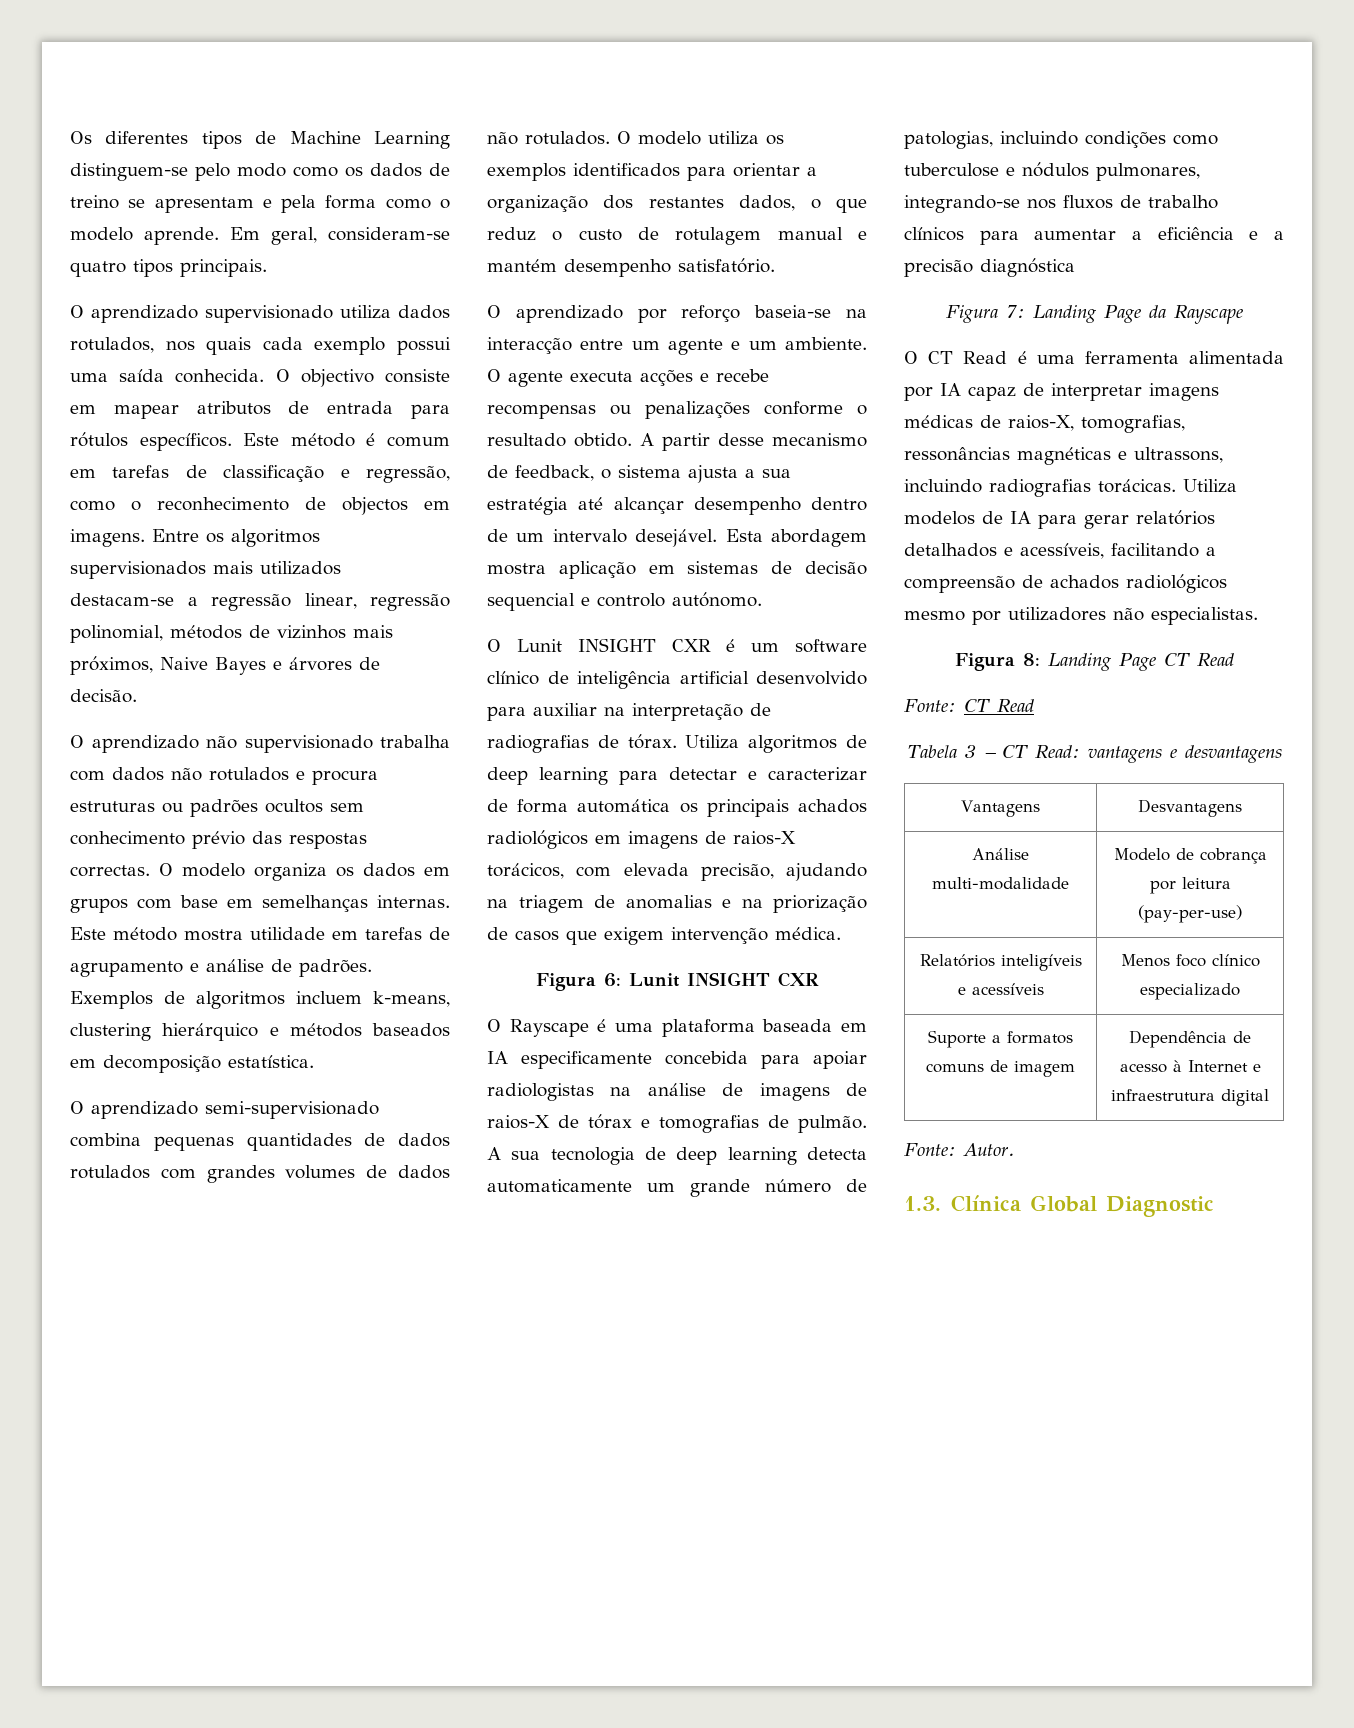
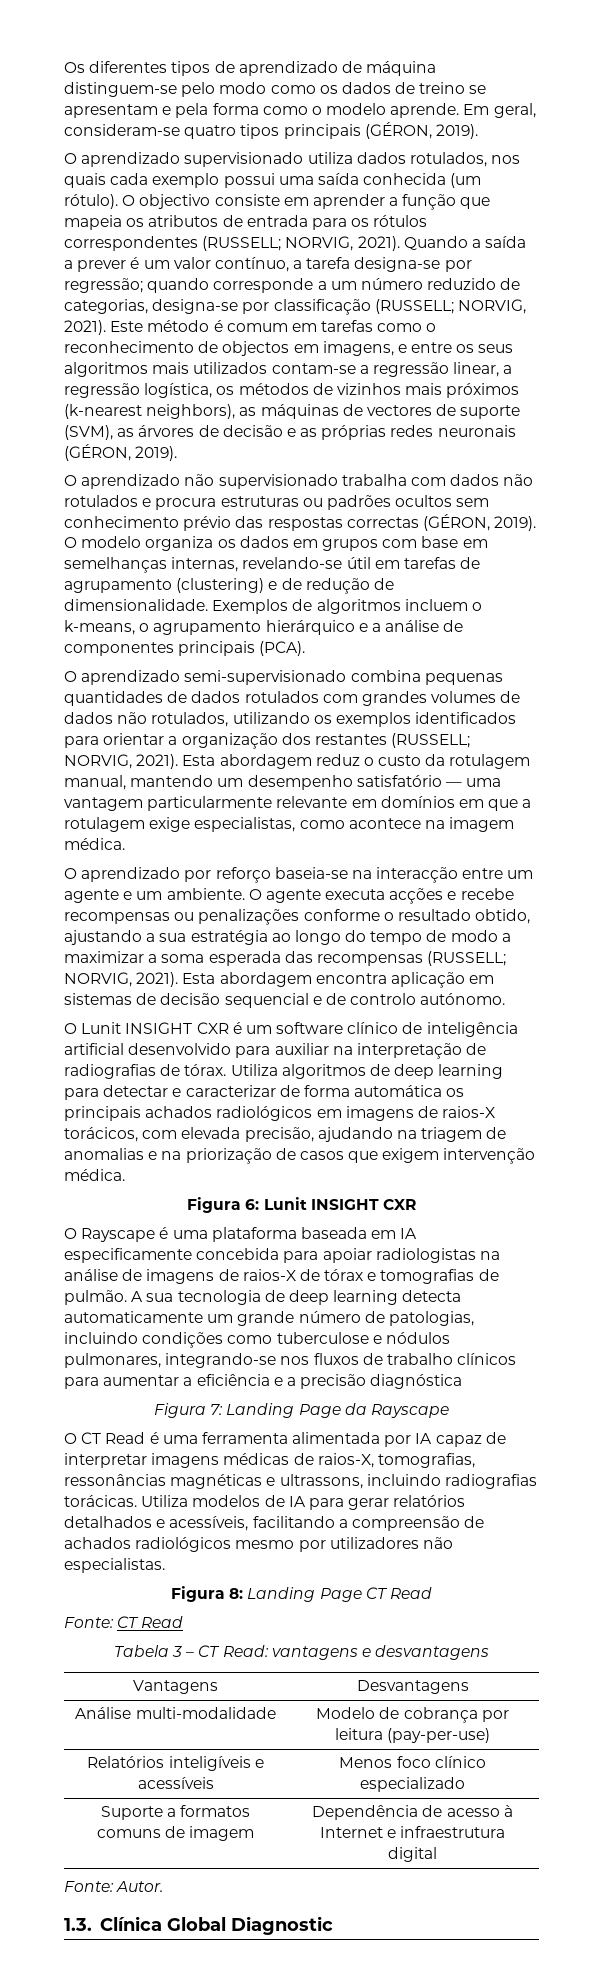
- Os diferentes tipos de Machine Learning distinguem-se pelo modo como os dados de treino se apresentam e pela forma como o modelo aprende.
+ Os diferentes tipos de aprendizado de máquina distinguem-se pelo modo como os dados de treino se apresentam e pela forma como o modelo aprende.
- Em geral, consideram-se quatro tipos principais.
+ Em geral, consideram-se quatro tipos principais (GÉRON, 2019).
- O aprendizado supervisionado utiliza dados rotulados, nos quais cada exemplo possui uma saída conhecida.
+ O aprendizado supervisionado utiliza dados rotulados, nos quais cada exemplo possui uma saída conhecida (um rótulo).
- O objectivo consiste em mapear atributos de entrada para rótulos específicos.
+ O objectivo consiste em aprender a função que mapeia os atributos de entrada para os rótulos correspondentes (RUSSELL; NORVIG, 2021). Quando a saída a prever é um valor contínuo, a tarefa designa-se por regressão; quando corresponde a um número reduzido de categorias, designa-se por classificação (RUSSELL; NORVIG, 2021).
- Este método é comum em tarefas de classificação e regressão, como o reconhecimento de objectos em imagens. Entre os algoritmos supervisionados mais utilizados destacam-se a regressão linear, regressão polinomial, métodos de vizinhos mais próximos, Naive Bayes e árvores de decisão.
+ Este método é comum em tarefas como o reconhecimento de objectos em imagens, e entre os seus algoritmos mais utilizados contam-se a regressão linear, a regressão logística, os métodos de vizinhos mais próximos (k-nearest neighbors), as máquinas de vectores de suporte (SVM), as árvores de decisão e as próprias redes neuronais (GÉRON, 2019).
- O aprendizado não supervisionado trabalha com dados não rotulados e procura estruturas ou padrões ocultos sem conhecimento prévio das respostas correctas.
+ O aprendizado não supervisionado trabalha com dados não rotulados e procura estruturas ou padrões ocultos sem conhecimento prévio das respostas correctas (GÉRON, 2019).
- O modelo organiza os dados em grupos com base em semelhanças internas. Este método mostra utilidade em tarefas de agrupamento e análise de padrões. Exemplos de algoritmos incluem k-means, clustering hierárquico e métodos baseados em decomposição estatística.
+ O modelo organiza os dados em grupos com base em semelhanças internas, revelando-se útil em tarefas de agrupamento (clustering) e de redução de dimensionalidade. Exemplos de algoritmos incluem o k-means, o agrupamento hierárquico e a análise de componentes principais (PCA).
- O aprendizado semi-supervisionado combina pequenas quantidades de dados rotulados com grandes volumes de dados não rotulados. O modelo utiliza os exemplos identificados para orientar a organização dos restantes dados, o que reduz o custo de rotulagem manual e mantém desempenho satisfatório.
+ O aprendizado semi-supervisionado combina pequenas quantidades de dados rotulados com grandes volumes de dados não rotulados, utilizando os exemplos identificados para orientar a organização dos restantes (RUSSELL; NORVIG, 2021). Esta abordagem reduz o custo da rotulagem manual, mantendo um desempenho satisfatório — uma vantagem particularmente relevante em domínios em que a rotulagem exige especialistas, como acontece na imagem médica.
- O agente executa acções e recebe recompensas ou penalizações conforme o resultado obtido. A partir desse mecanismo de feedback, o sistema ajusta a sua estratégia até alcançar desempenho dentro de um intervalo desejável. Esta abordagem mostra aplicação em sistemas de decisão sequencial e controlo autónomo.
+ O agente executa acções e recebe recompensas ou penalizações conforme o resultado obtido, ajustando a sua estratégia ao longo do tempo de modo a maximizar a soma esperada das recompensas (RUSSELL; NORVIG, 2021). Esta abordagem encontra aplicação em sistemas de decisão sequencial e de controlo autónomo.

